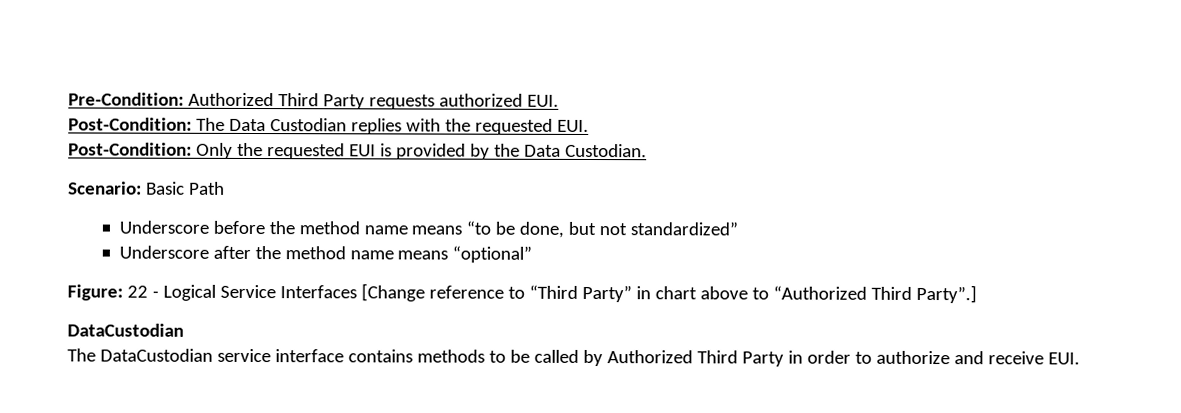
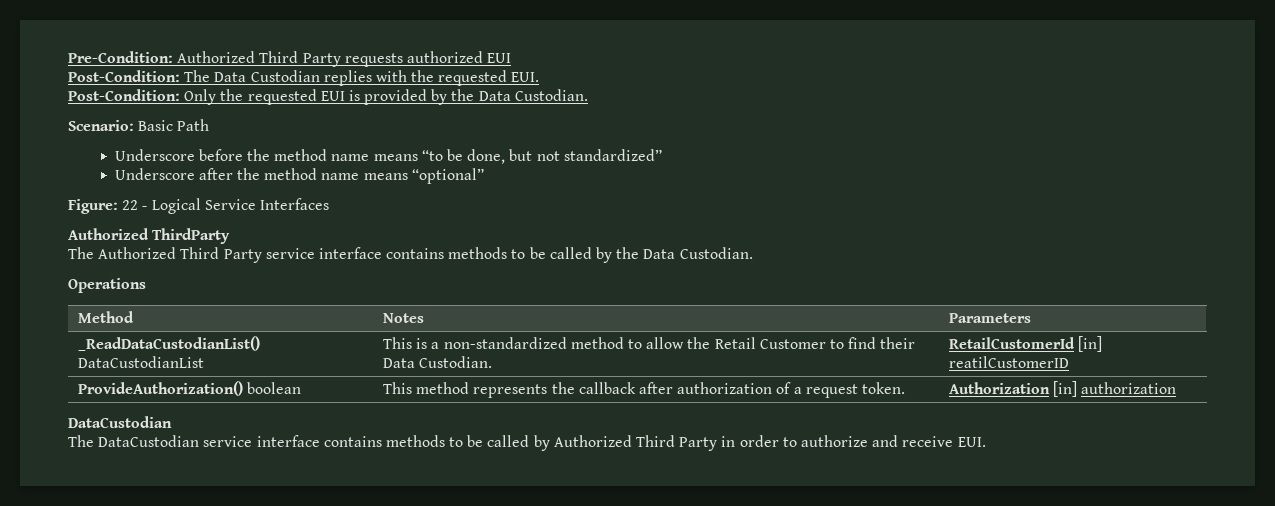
- Pre-Condition: Authorized Third Party requests authorized EUI.
+ Pre-Condition: Authorized Third Party requests authorized EUI
- Figure: 22 - Logical Service Interfaces [Change reference to “Third Party” in chart above to “Authorized Third Party”.]
+ Figure: 22 - Logical Service Interfaces
+ Authorized ThirdParty
+ The Authorized Third Party service interface contains methods to be called by the Data Custodian.
+ Operations
+ Method | Notes | Parameters
+ _ReadDataCustodianList() DataCustodianList | This is a non-standardized method to allow the Retail Customer to find their Data Custodian. | RetailCustomerId [in] reatilCustomerID
+ ProvideAuthorization() boolean | This method represents the callback after authorization of a request token. | Authorization [in] authorization

